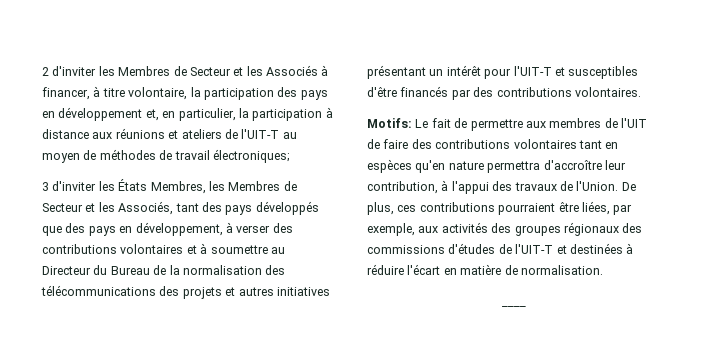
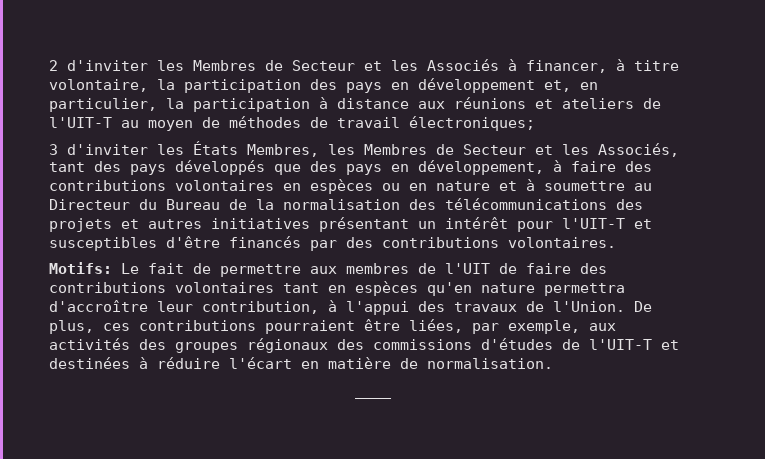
- 3 d'inviter les États Membres, les Membres de Secteur et les Associés, tant des pays développés que des pays en développement, à verser des contributions volontaires et à soumettre au Directeur du Bureau de la normalisation des télécommunications des projets et autres initiatives présentant un intérêt pour l'UIT-T et susceptibles d'être financés par des contributions volontaires.
+ 3 d'inviter les États Membres, les Membres de Secteur et les Associés, tant des pays développés que des pays en développement, à faire des contributions volontaires en espèces ou en nature et à soumettre au Directeur du Bureau de la normalisation des télécommunications des projets et autres initiatives présentant un intérêt pour l'UIT-T et susceptibles d'être financés par des contributions volontaires.

